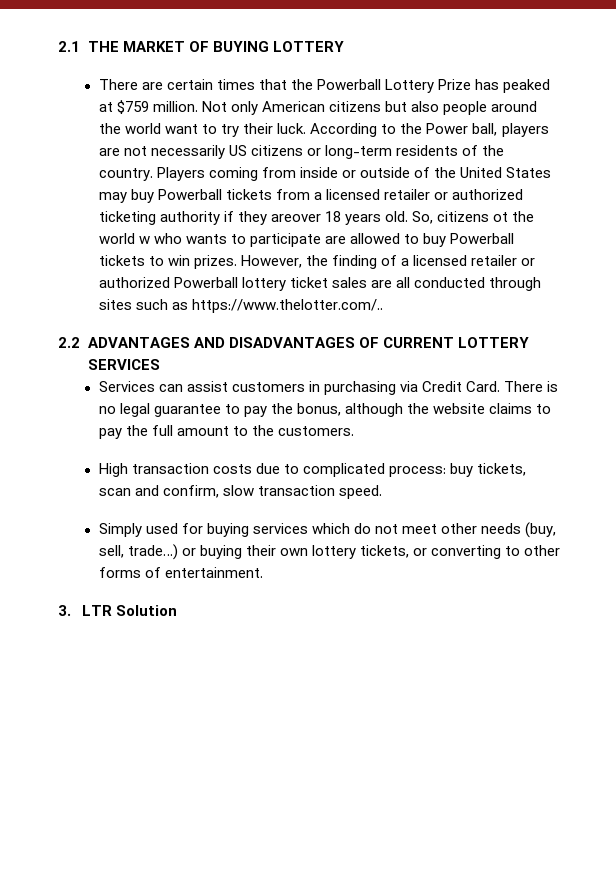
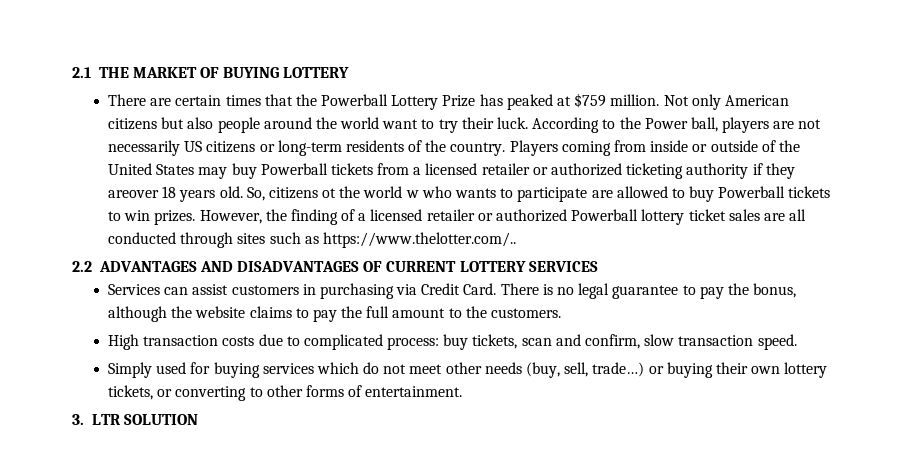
- 3. LTR Solution
+ 3. LTR SOLUTION

